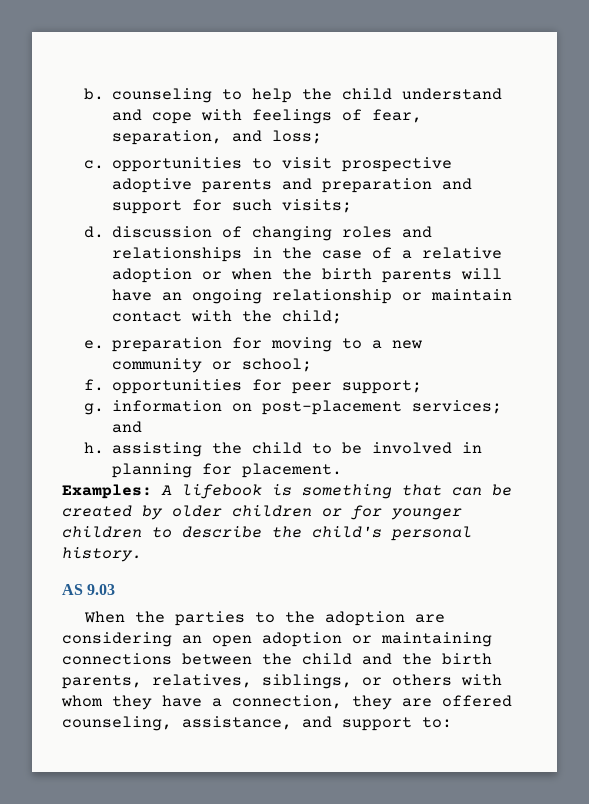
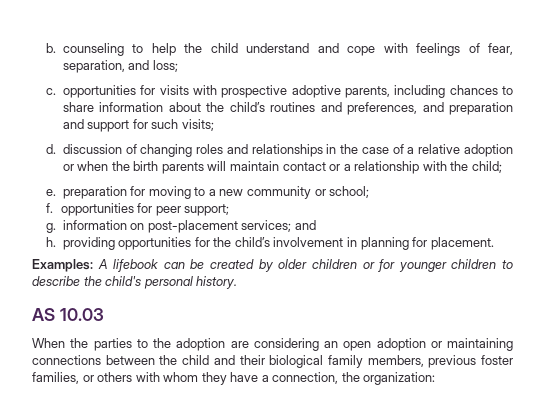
- c. opportunities to visit prospective adoptive parents and preparation and support for such visits;
+ c. opportunities for visits with prospective adoptive parents, including chances to share information about the child’s routines and preferences, and preparation and support for such visits;
- d. discussion of changing roles and relationships in the case of a relative adoption or when the birth parents will have an ongoing relationship or maintain contact with the child;
+ d. discussion of changing roles and relationships in the case of a relative adoption or when the birth parents will maintain contact or a relationship with the child;
- h. assisting the child to be involved in planning for placement.
+ h. providing opportunities for the child’s involvement in planning for placement.
- Examples: A lifebook is something that can be created by older children or for younger children to describe the child's personal history.
+ Examples: A lifebook can be created by older children or for younger children to describe the child's personal history.
- AS 9.03
+ AS 10.03
- When the parties to the adoption are considering an open adoption or maintaining connections between the child and the birth parents, relatives, siblings, or others with whom they have a connection, they are offered counseling, assistance, and support to:
+ When the parties to the adoption are considering an open adoption or maintaining connections between the child and their biological family members, previous foster families, or others with whom they have a connection, the organization:

